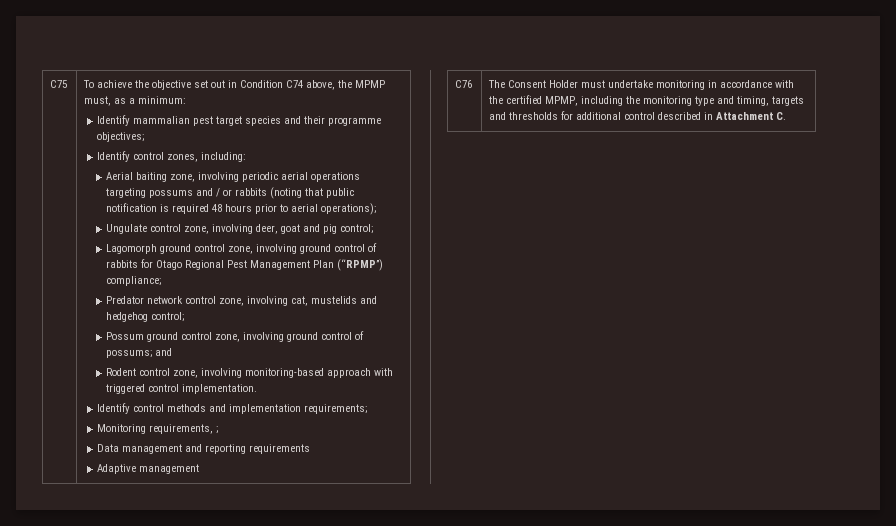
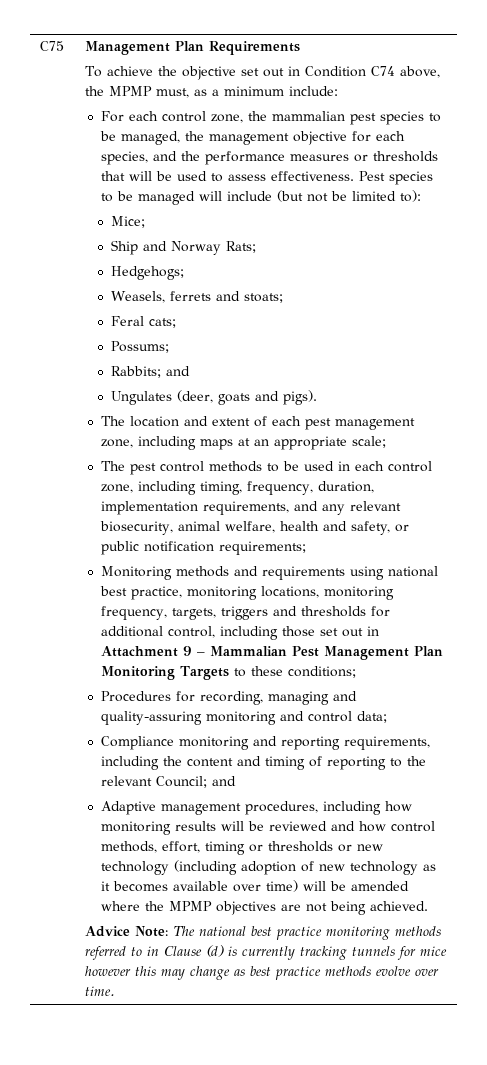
+ Management Plan Requirements
- To achieve the objective set out in Condition C74 above, the MPMP must, as a minimum:
- Identify mammalian pest target species and their programme objectives;
- Identify control zones, including:
- Aerial baiting zone, involving periodic aerial operations targeting possums and / or rabbits (noting that public notification is required 48 hours prior to aerial operations);
- Ungulate control zone, involving deer, goat and pig control;
- Lagomorph ground control zone, involving ground control of rabbits for Otago Regional Pest Management Plan (“RPMP”) compliance;
- Predator network control zone, involving cat, mustelids and hedgehog control;
- Possum ground control zone, involving ground control of possums; and
- Rodent control zone, involving monitoring-based approach with triggered control implementation.
- Identify control methods and implementation requirements;
- Monitoring requirements, ;
- Data management and reporting requirements
- Adaptive management
- C76 | The Consent Holder must undertake monitoring in accordance with the certified MPMP, including the monitoring type and timing, targets and thresholds for additional control described in Attachment C.
+ To achieve the objective set out in Condition C74 above, the MPMP must, as a minimum include:
+ For each control zone, the mammalian pest species to be managed, the management objective for each species, and the performance measures or thresholds that will be used to assess effectiveness. Pest species to be managed will include (but not be limited to):
+ Mice;
+ Ship and Norway Rats;
+ Hedgehogs;
+ Weasels, ferrets and stoats;
+ Feral cats;
+ Possums;
+ Rabbits; and
+ Ungulates (deer, goats and pigs).
+ The location and extent of each pest management zone, including maps at an appropriate scale;
+ The pest control methods to be used in each control zone, including timing, frequency, duration, implementation requirements, and any relevant biosecurity, animal welfare, health and safety, or public notification requirements;
+ Monitoring methods and requirements using national best practice, monitoring locations, monitoring frequency, targets, triggers and thresholds for additional control, including those set out in Attachment 9 – Mammalian Pest Management Plan Monitoring Targets to these conditions;
+ Procedures for recording, managing and quality-assuring monitoring and control data;
+ Compliance monitoring and reporting requirements, including the content and timing of reporting to the relevant Council; and
+ Adaptive management procedures, including how monitoring results will be reviewed and how control methods, effort, timing or thresholds or new technology (including adoption of new technology as it becomes available over time) will be amended where the MPMP objectives are not being achieved.
+ Advice Note: The national best practice monitoring methods referred to in Clause (d) is currently tracking tunnels for mice however this may change as best practice methods evolve over time.

